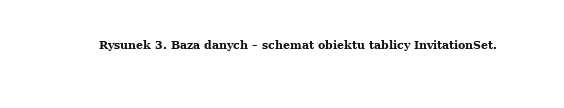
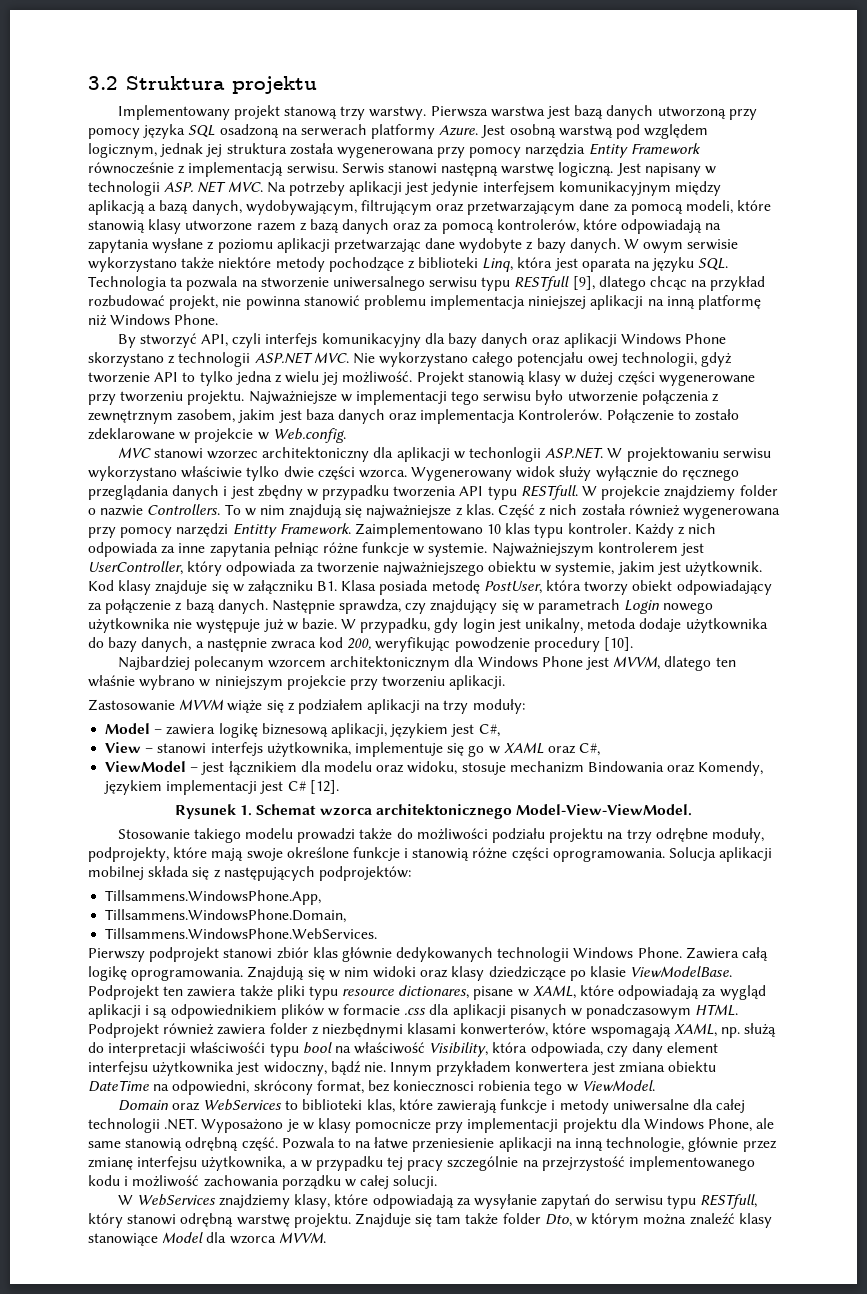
- Rysunek 3. Baza danych – schemat obiektu tablicy InvitationSet.
+ 3.2 Struktura projektu
+ Implementowany projekt stanową trzy warstwy. Pierwsza warstwa jest bazą danych utworzoną przy pomocy języka SQL osadzoną na serwerach platformy Azure. Jest osobną warstwą pod względem logicznym, jednak jej struktura została wygenerowana przy pomocy narzędzia Entity Framework równocześnie z implementacją serwisu. Serwis stanowi następną warstwę logiczną. Jest napisany w technologii ASP. NET MVC. Na potrzeby aplikacji jest jedynie interfejsem komunikacyjnym między aplikacją a bazą danych, wydobywającym, filtrującym oraz przetwarzającym dane za pomocą modeli, które stanowią klasy utworzone razem z bazą danych oraz za pomocą kontrolerów, które odpowiadają na zapytania wysłane z poziomu aplikacji przetwarzając dane wydobyte z bazy danych. W owym serwisie wykorzystano także niektóre metody pochodzące z biblioteki Linq, która jest oparata na języku SQL. Technologia ta pozwala na stworzenie uniwersalnego serwisu typu RESTfull [9], dlatego chcąc na przykład rozbudować projekt, nie powinna stanowić problemu implementacja niniejszej aplikacji na inną platformę niż Windows Phone.
+ By stworzyć API, czyli interfejs komunikacyjny dla bazy danych oraz aplikacji Windows Phone skorzystano z technologii ASP.NET MVC. Nie wykorzystano całego potencjału owej technologii, gdyż tworzenie API to tylko jedna z wielu jej możliwość. Projekt stanowią klasy w dużej części wygenerowane przy tworzeniu projektu. Najważniejsze w implementacji tego serwisu było utworzenie połączenia z zewnętrznym zasobem, jakim jest baza danych oraz implementacja Kontrolerów. Połączenie to zostało zdeklarowane w projekcie w Web.config.
+ MVC stanowi wzorzec architektoniczny dla aplikacji w techonlogii ASP.NET. W projektowaniu serwisu wykorzystano właściwie tylko dwie części wzorca. Wygenerowany widok służy wyłącznie do ręcznego przeglądania danych i jest zbędny w przypadku tworzenia API typu RESTfull. W projekcie znajdziemy folder o nazwie Controllers. To w nim znajdują się najważniejsze z klas. Część z nich została również wygenerowana przy pomocy narzędzi Entitty Framework. Zaimplementowano 10 klas typu kontroler. Każdy z nich odpowiada za inne zapytania pełniąc różne funkcje w systemie. Najważniejszym kontrolerem jest UserController, który odpowiada za tworzenie najważniejszego obiektu w systemie, jakim jest użytkownik. Kod klasy znajduje się w załączniku B1. Klasa posiada metodę PostUser, która tworzy obiekt odpowiadający za połączenie z bazą danych. Następnie sprawdza, czy znajdujący się w parametrach Login nowego użytkownika nie występuje już w bazie. W przypadku, gdy login jest unikalny, metoda dodaje użytkownika do bazy danych, a następnie zwraca kod 200, weryfikując powodzenie procedury [10].
+ Najbardziej polecanym wzorcem architektonicznym dla Windows Phone jest MVVM, dlatego ten właśnie wybrano w niniejszym projekcie przy tworzeniu aplikacji.
+ Zastosowanie MVVM wiąże się z podziałem aplikacji na trzy moduły:
+ Model – zawiera logikę biznesową aplikacji, językiem jest C#,
+ View – stanowi interfejs użytkownika, implementuje się go w XAML oraz C#,
+ ViewModel – jest łącznikiem dla modelu oraz widoku, stosuje mechanizm Bindowania oraz Komendy, językiem implementacji jest C# [12].
+ Rysunek 1. Schemat wzorca architektonicznego Model-View-ViewModel.
+ Stosowanie takiego modelu prowadzi także do możliwości podziału projektu na trzy odrębne moduły, podprojekty, które mają swoje określone funkcje i stanowią różne części oprogramowania. Solucja aplikacji mobilnej składa się z następujących podprojektów:
+ Tillsammens.WindowsPhone.App,
+ Tillsammens.WindowsPhone.Domain,
+ Tillsammens.WindowsPhone.WebServices.
+ Pierwszy podprojekt stanowi zbiór klas głównie dedykowanych technologii Windows Phone. Zawiera całą logikę oprogramowania. Znajdują się w nim widoki oraz klasy dziedziczące po klasie ViewModelBase. Podprojekt ten zawiera także pliki typu resource dictionares, pisane w XAML, które odpowiadają za wygląd aplikacji i są odpowiednikiem plików w formacie .css dla aplikacji pisanych w ponadczasowym HTML. Podprojekt również zawiera folder z niezbędnymi klasami konwerterów, które wspomagają XAML, np. służą do interpretacji właściwośći typu bool na właściwość Visibility, która odpowiada, czy dany element interfejsu użytkownika jest widoczny, bądź nie. Innym przykładem konwertera jest zmiana obiektu DateTime na odpowiedni, skrócony format, bez koniecznosci robienia tego w ViewModel.
+ Domain oraz WebServices to biblioteki klas, które zawierają funkcje i metody uniwersalne dla całej technologii .NET. Wyposażono je w klasy pomocnicze przy implementacji projektu dla Windows Phone, ale same stanowią odrębną część. Pozwala to na łatwe przeniesienie aplikacji na inną technologie, głównie przez zmianę interfejsu użytkownika, a w przypadku tej pracy szczególnie na przejrzystość implementowanego kodu i możliwość zachowania porządku w całej solucji.
+ W WebServices znajdziemy klasy, które odpowiadają za wysyłanie zapytań do serwisu typu RESTfull, który stanowi odrębną warstwę projektu. Znajduje się tam także folder Dto, w którym można znaleźć klasy stanowiące Model dla wzorca MVVM.

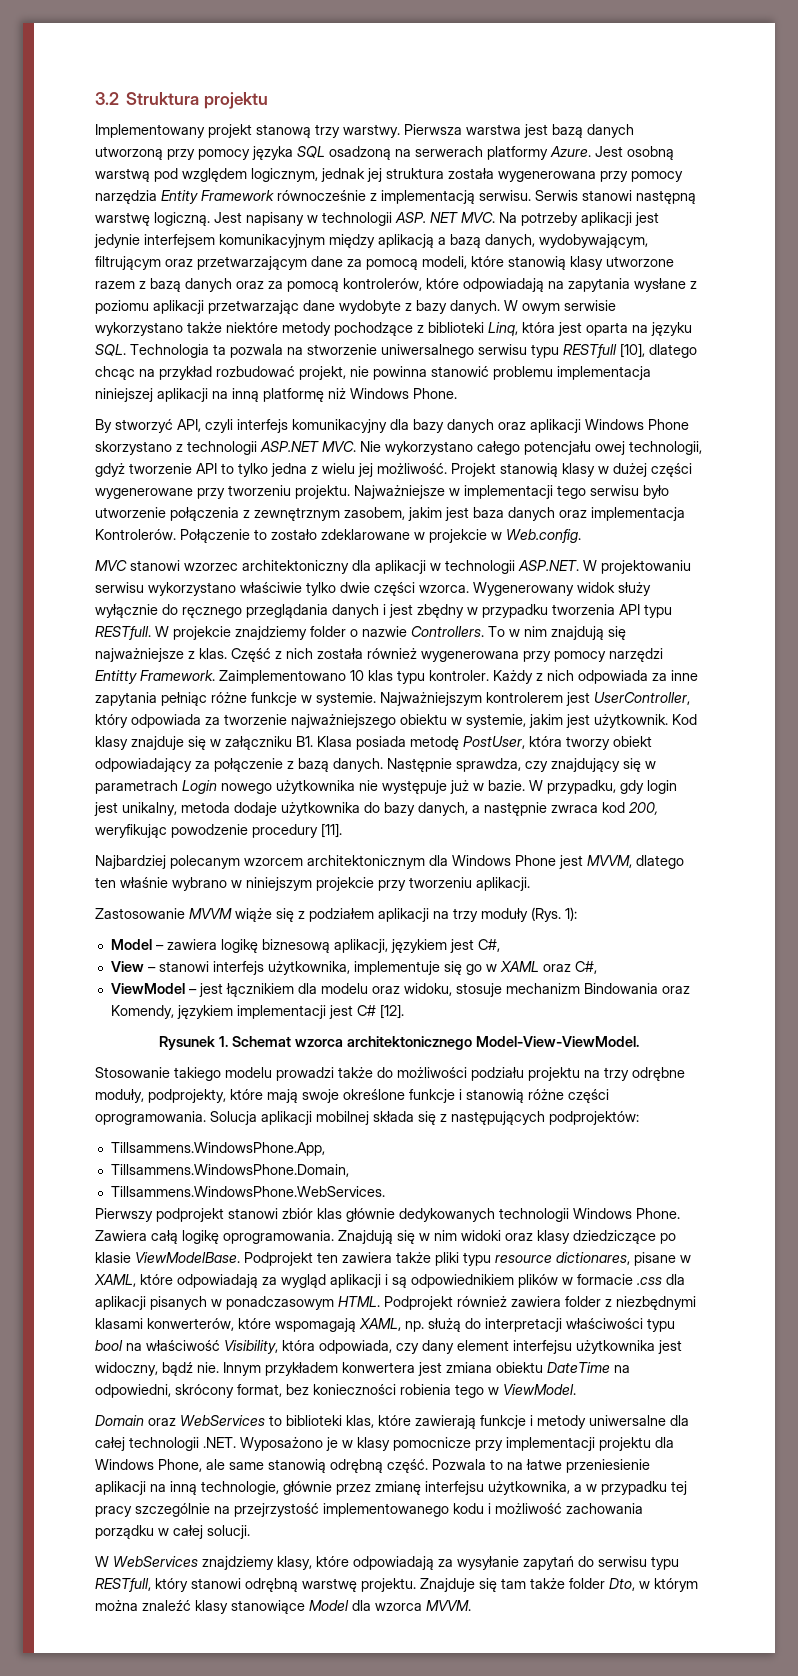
- W owym serwisie wykorzystano także niektóre metody pochodzące z biblioteki Linq, która jest oparata na języku SQL. Technologia ta pozwala na stworzenie uniwersalnego serwisu typu RESTfull [9], dlatego chcąc na przykład rozbudować projekt, nie powinna stanowić problemu implementacja niniejszej aplikacji na inną platformę niż Windows Phone.
+ W owym serwisie wykorzystano także niektóre metody pochodzące z biblioteki Linq, która jest oparta na języku SQL. Technologia ta pozwala na stworzenie uniwersalnego serwisu typu RESTfull [10], dlatego chcąc na przykład rozbudować projekt, nie powinna stanowić problemu implementacja niniejszej aplikacji na inną platformę niż Windows Phone.
- MVC stanowi wzorzec architektoniczny dla aplikacji w techonlogii ASP.NET. W projektowaniu serwisu wykorzystano właściwie tylko dwie części wzorca.
+ MVC stanowi wzorzec architektoniczny dla aplikacji w technologii ASP.NET. W projektowaniu serwisu wykorzystano właściwie tylko dwie części wzorca.
- W przypadku, gdy login jest unikalny, metoda dodaje użytkownika do bazy danych, a następnie zwraca kod 200, weryfikując powodzenie procedury [10].
+ W przypadku, gdy login jest unikalny, metoda dodaje użytkownika do bazy danych, a następnie zwraca kod 200, weryfikując powodzenie procedury [11].
- Zastosowanie MVVM wiąże się z podziałem aplikacji na trzy moduły:
+ Zastosowanie MVVM wiąże się z podziałem aplikacji na trzy moduły (Rys. 1):
- Podprojekt również zawiera folder z niezbędnymi klasami konwerterów, które wspomagają XAML, np. służą do interpretacji właściwośći typu bool na właściwość Visibility, która odpowiada, czy dany element interfejsu użytkownika jest widoczny, bądź nie.
+ Podprojekt również zawiera folder z niezbędnymi klasami konwerterów, które wspomagają XAML, np. służą do interpretacji właściwości typu bool na właściwość Visibility, która odpowiada, czy dany element interfejsu użytkownika jest widoczny, bądź nie.
- Innym przykładem konwertera jest zmiana obiektu DateTime na odpowiedni, skrócony format, bez koniecznosci robienia tego w ViewModel.
+ Innym przykładem konwertera jest zmiana obiektu DateTime na odpowiedni, skrócony format, bez konieczności robienia tego w ViewModel.

